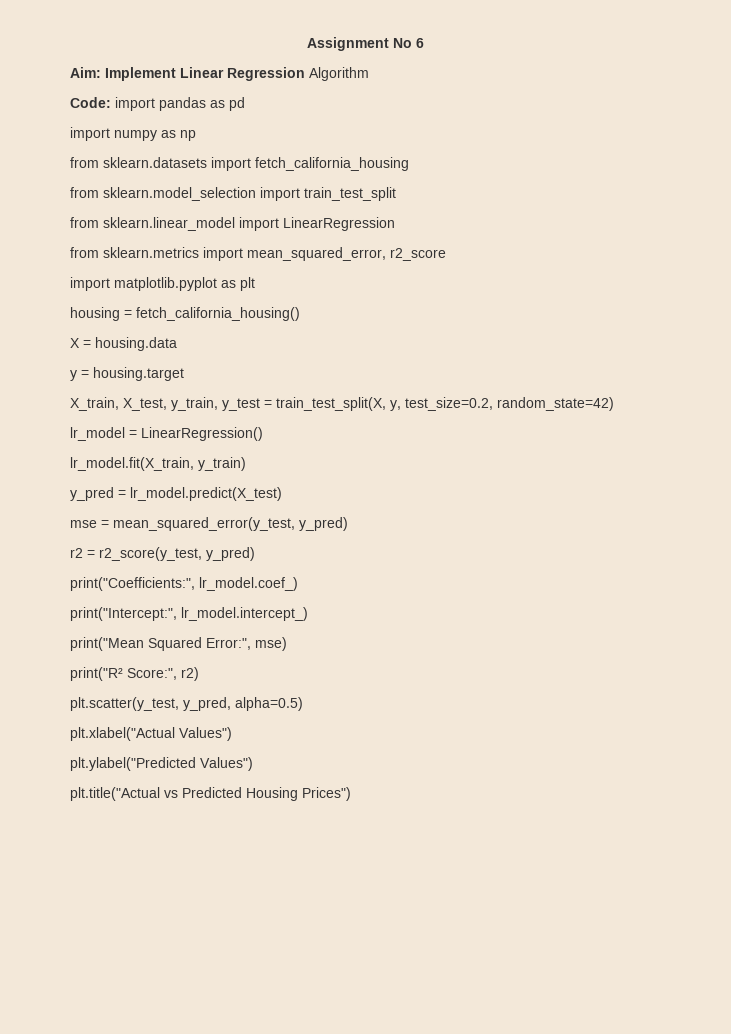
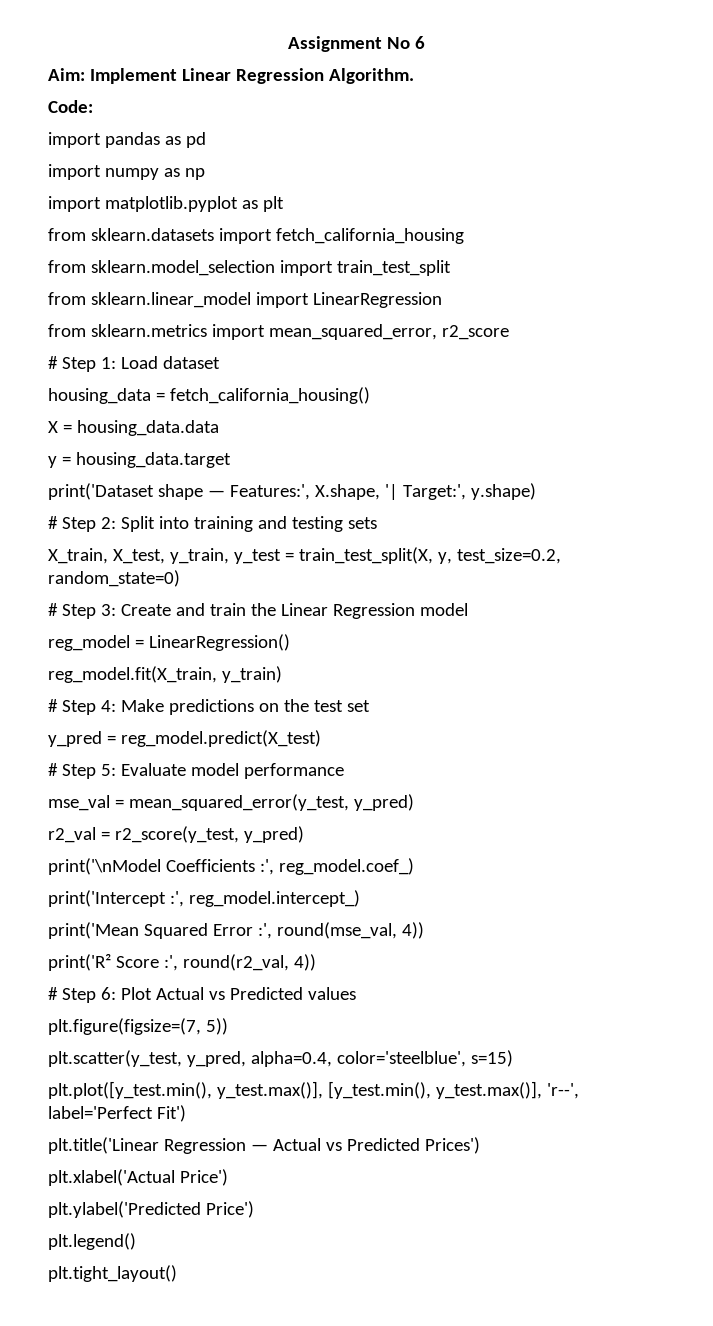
- Aim: Implement Linear Regression Algorithm
+ Aim: Implement Linear Regression Algorithm.
- Code: import pandas as pd
+ Code:
+ import pandas as pd
+ import matplotlib.pyplot as plt
- import matplotlib.pyplot as plt
- housing = fetch_california_housing()
+ # Step 1: Load dataset
+ housing_data = fetch_california_housing()
- X = housing.data
+ X = housing_data.data
- y = housing.target
+ y = housing_data.target
+ print('Dataset shape — Features:', X.shape, '| Target:', y.shape)
+ # Step 2: Split into training and testing sets
- X_train, X_test, y_train, y_test = train_test_split(X, y, test_size=0.2, random_state=42)
- lr_model = LinearRegression()
+ X_train, X_test, y_train, y_test = train_test_split(X, y, test_size=0.2, random_state=0)
+ # Step 3: Create and train the Linear Regression model
+ reg_model = LinearRegression()
- lr_model.fit(X_train, y_train)
+ reg_model.fit(X_train, y_train)
- y_pred = lr_model.predict(X_test)
- mse = mean_squared_error(y_test, y_pred)
+ # Step 4: Make predictions on the test set
+ y_pred = reg_model.predict(X_test)
+ # Step 5: Evaluate model performance
+ mse_val = mean_squared_error(y_test, y_pred)
- r2 = r2_score(y_test, y_pred)
+ r2_val = r2_score(y_test, y_pred)
- print("Coefficients:", lr_model.coef_)
- print("Intercept:", lr_model.intercept_)
- print("Mean Squared Error:", mse)
- print("R² Score:", r2)
- plt.scatter(y_test, y_pred, alpha=0.5)
- plt.xlabel("Actual Values")
- plt.ylabel("Predicted Values")
- plt.title("Actual vs Predicted Housing Prices")
+ print('\nModel Coefficients :', reg_model.coef_)
+ print('Intercept :', reg_model.intercept_)
+ print('Mean Squared Error :', round(mse_val, 4))
+ print('R² Score :', round(r2_val, 4))
+ # Step 6: Plot Actual vs Predicted values
+ plt.figure(figsize=(7, 5))
+ plt.scatter(y_test, y_pred, alpha=0.4, color='steelblue', s=15)
+ plt.plot([y_test.min(), y_test.max()], [y_test.min(), y_test.max()], 'r--', label='Perfect Fit')
+ plt.title('Linear Regression — Actual vs Predicted Prices')
+ plt.xlabel('Actual Price')
+ plt.ylabel('Predicted Price')
+ plt.legend()
+ plt.tight_layout()

